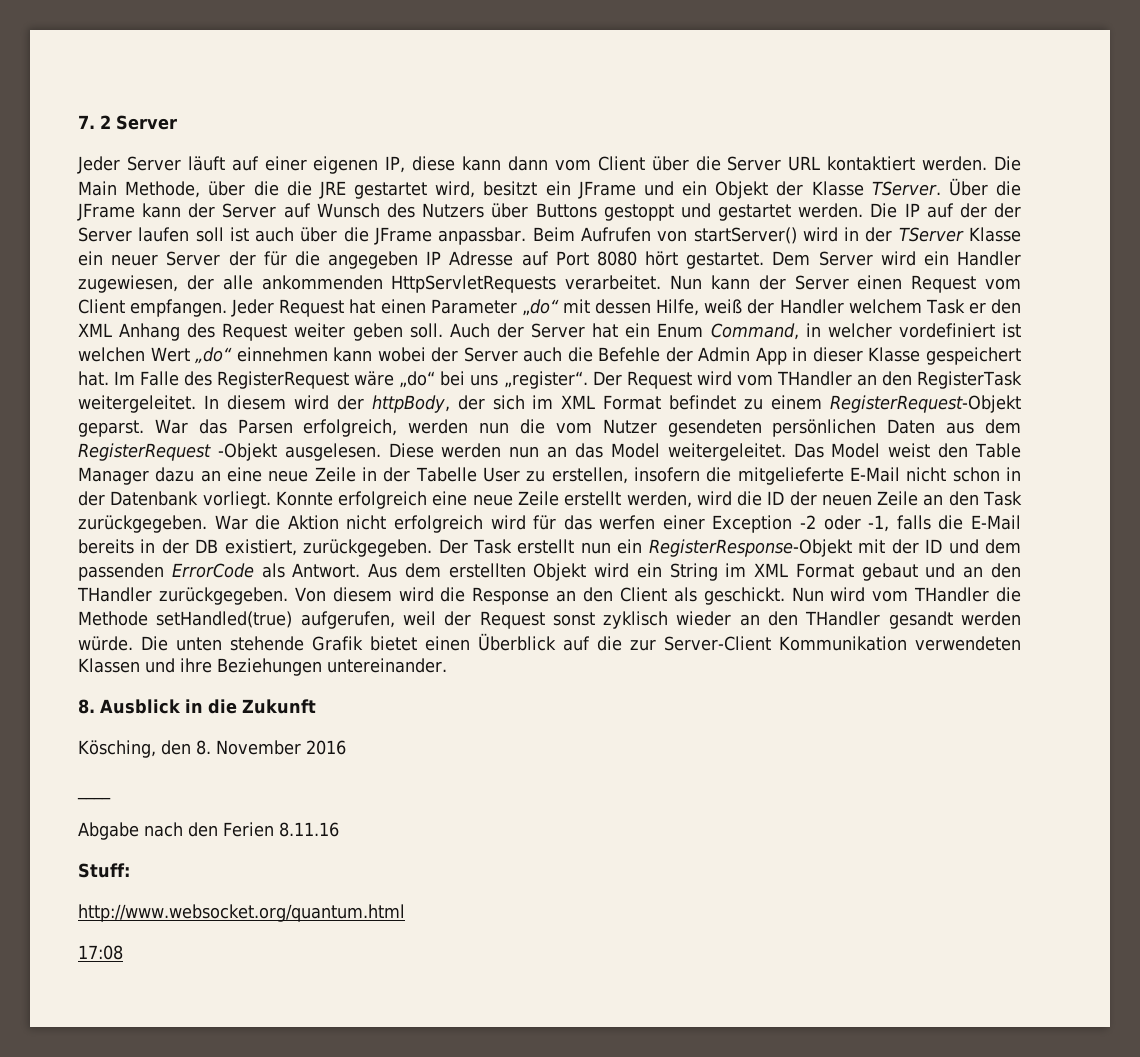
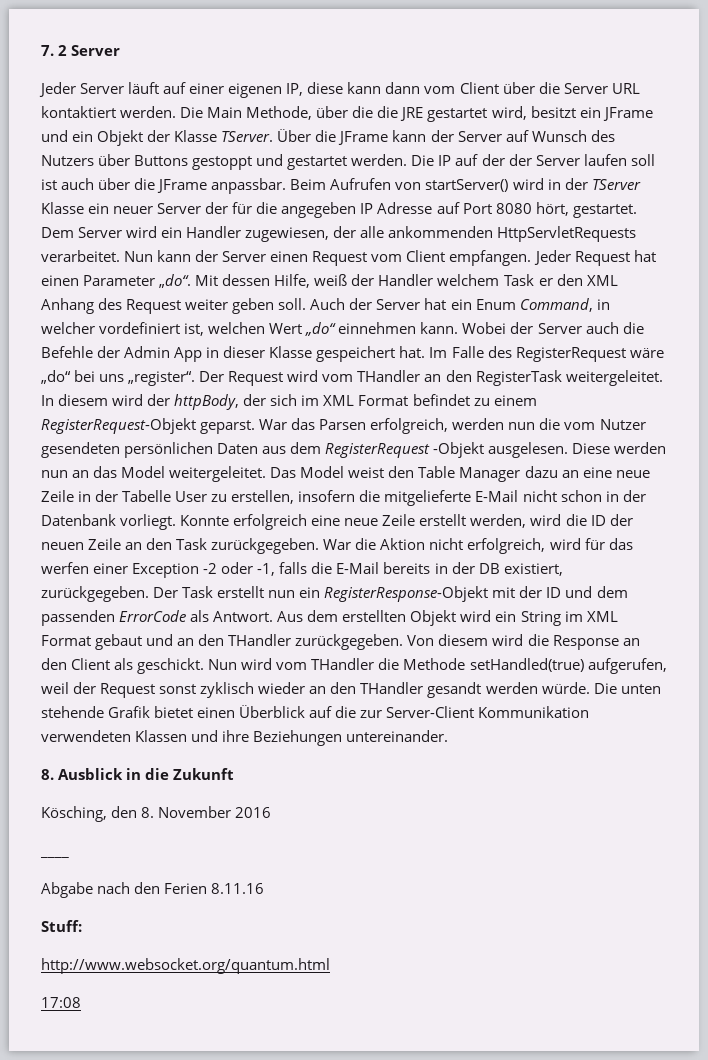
- Beim Aufrufen von startServer() wird in der TServer Klasse ein neuer Server der für die angegeben IP Adresse auf Port 8080 hört gestartet.
+ Beim Aufrufen von startServer() wird in der TServer Klasse ein neuer Server der für die angegeben IP Adresse auf Port 8080 hört, gestartet.
- Jeder Request hat einen Parameter „do“ mit dessen Hilfe, weiß der Handler welchem Task er den XML Anhang des Request weiter geben soll.
+ Jeder Request hat einen Parameter „do“. Mit dessen Hilfe, weiß der Handler welchem Task er den XML Anhang des Request weiter geben soll.
- Auch der Server hat ein Enum Command, in welcher vordefiniert ist welchen Wert „do“ einnehmen kann wobei der Server auch die Befehle der Admin App in dieser Klasse gespeichert hat.
+ Auch der Server hat ein Enum Command, in welcher vordefiniert ist, welchen Wert „do“ einnehmen kann. Wobei der Server auch die Befehle der Admin App in dieser Klasse gespeichert hat.
- War die Aktion nicht erfolgreich wird für das werfen einer Exception -2 oder -1, falls die E-Mail bereits in der DB existiert, zurückgegeben.
+ War die Aktion nicht erfolgreich, wird für das werfen einer Exception -2 oder -1, falls die E-Mail bereits in der DB existiert, zurückgegeben.

